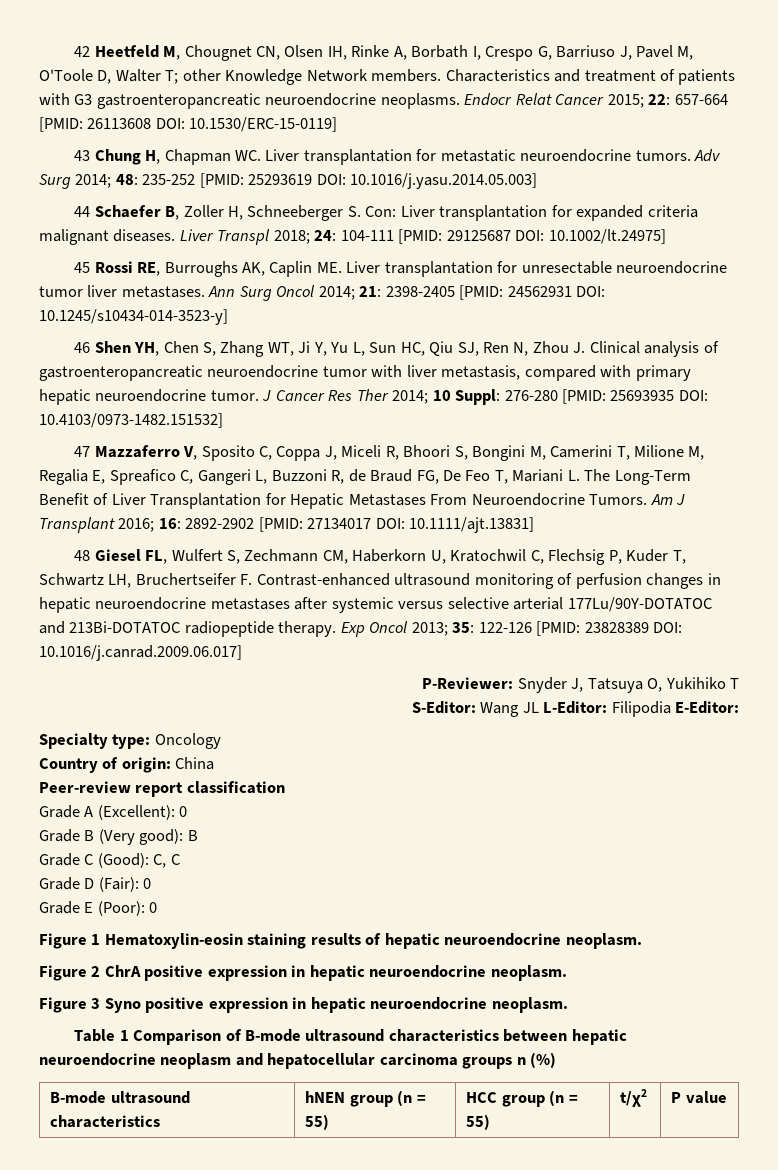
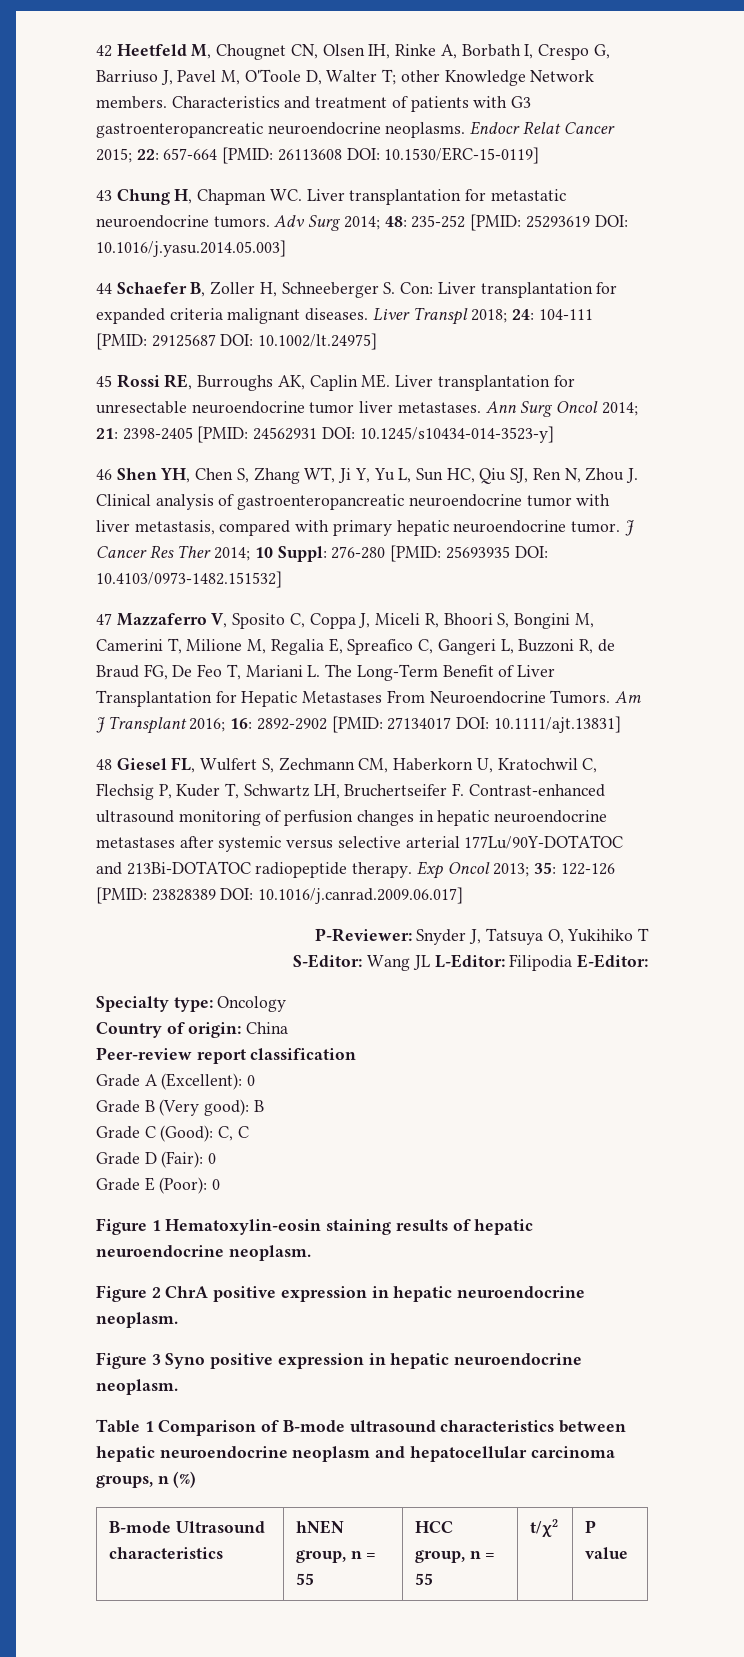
- Table 1 Comparison of B-mode ultrasound characteristics between hepatic neuroendocrine neoplasm and hepatocellular carcinoma groups n (%)
+ Table 1 Comparison of B-mode ultrasound characteristics between hepatic neuroendocrine neoplasm and hepatocellular carcinoma groups, n (%)
- B-mode ultrasound characteristics | hNEN group (n = 55) | HCC group (n = 55) | t/χ2 | P value
+ B-mode Ultrasound characteristics | hNEN group, n = 55 | HCC group, n = 55 | t/χ2 | P value

